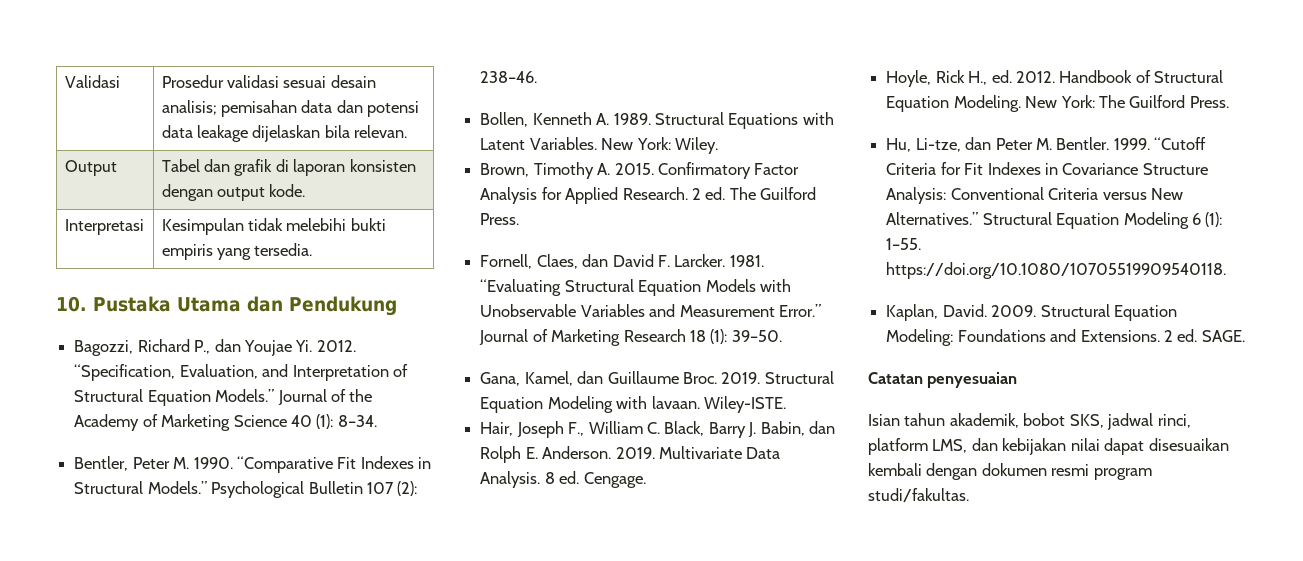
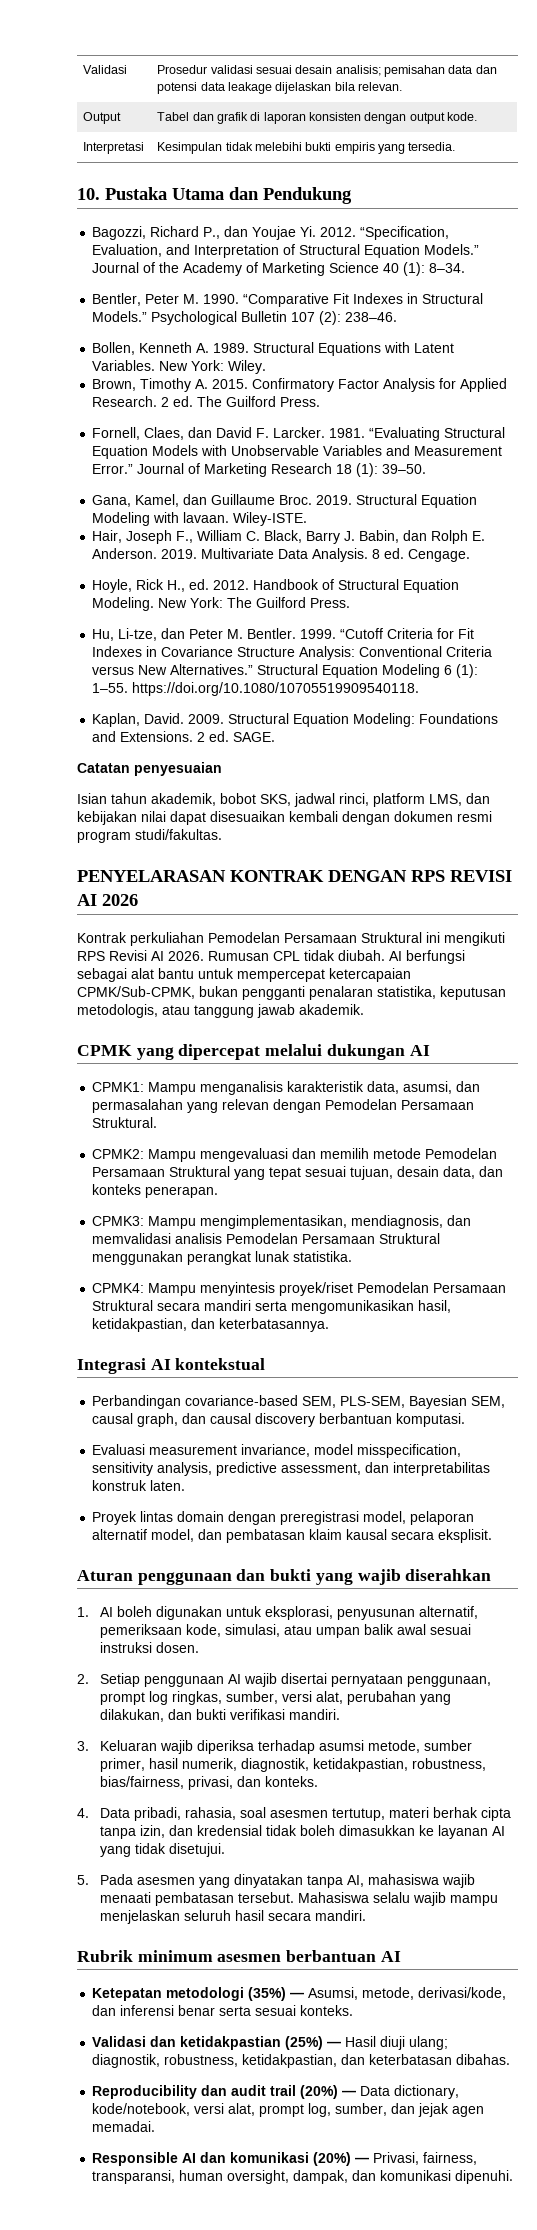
+ PENYELARASAN KONTRAK DENGAN RPS REVISI AI 2026
+ Kontrak perkuliahan Pemodelan Persamaan Struktural ini mengikuti RPS Revisi AI 2026. Rumusan CPL tidak diubah. AI berfungsi sebagai alat bantu untuk mempercepat ketercapaian CPMK/Sub-CPMK, bukan pengganti penalaran statistika, keputusan metodologis, atau tanggung jawab akademik.
+ CPMK yang dipercepat melalui dukungan AI
+ CPMK1: Mampu menganalisis karakteristik data, asumsi, dan permasalahan yang relevan dengan Pemodelan Persamaan Struktural.
+ CPMK2: Mampu mengevaluasi dan memilih metode Pemodelan Persamaan Struktural yang tepat sesuai tujuan, desain data, dan konteks penerapan.
+ CPMK3: Mampu mengimplementasikan, mendiagnosis, dan memvalidasi analisis Pemodelan Persamaan Struktural menggunakan perangkat lunak statistika.
+ CPMK4: Mampu menyintesis proyek/riset Pemodelan Persamaan Struktural secara mandiri serta mengomunikasikan hasil, ketidakpastian, dan keterbatasannya.
+ Integrasi AI kontekstual
+ Perbandingan covariance-based SEM, PLS-SEM, Bayesian SEM, causal graph, dan causal discovery berbantuan komputasi.
+ Evaluasi measurement invariance, model misspecification, sensitivity analysis, predictive assessment, dan interpretabilitas konstruk laten.
+ Proyek lintas domain dengan preregistrasi model, pelaporan alternatif model, dan pembatasan klaim kausal secara eksplisit.
+ Aturan penggunaan dan bukti yang wajib diserahkan
+ 1. AI boleh digunakan untuk eksplorasi, penyusunan alternatif, pemeriksaan kode, simulasi, atau umpan balik awal sesuai instruksi dosen.
+ 2. Setiap penggunaan AI wajib disertai pernyataan penggunaan, prompt log ringkas, sumber, versi alat, perubahan yang dilakukan, dan bukti verifikasi mandiri.
+ 3. Keluaran wajib diperiksa terhadap asumsi metode, sumber primer, hasil numerik, diagnostik, ketidakpastian, robustness, bias/fairness, privasi, dan konteks.
+ 4. Data pribadi, rahasia, soal asesmen tertutup, materi berhak cipta tanpa izin, dan kredensial tidak boleh dimasukkan ke layanan AI yang tidak disetujui.
+ 5. Pada asesmen yang dinyatakan tanpa AI, mahasiswa wajib menaati pembatasan tersebut. Mahasiswa selalu wajib mampu menjelaskan seluruh hasil secara mandiri.
+ Rubrik minimum asesmen berbantuan AI
+ Ketepatan metodologi (35%) — Asumsi, metode, derivasi/kode, dan inferensi benar serta sesuai konteks.
+ Validasi dan ketidakpastian (25%) — Hasil diuji ulang; diagnostik, robustness, ketidakpastian, dan keterbatasan dibahas.
+ Reproducibility dan audit trail (20%) — Data dictionary, kode/notebook, versi alat, prompt log, sumber, dan jejak agen memadai.
+ Responsible AI dan komunikasi (20%) — Privasi, fairness, transparansi, human oversight, dampak, dan komunikasi dipenuhi.

